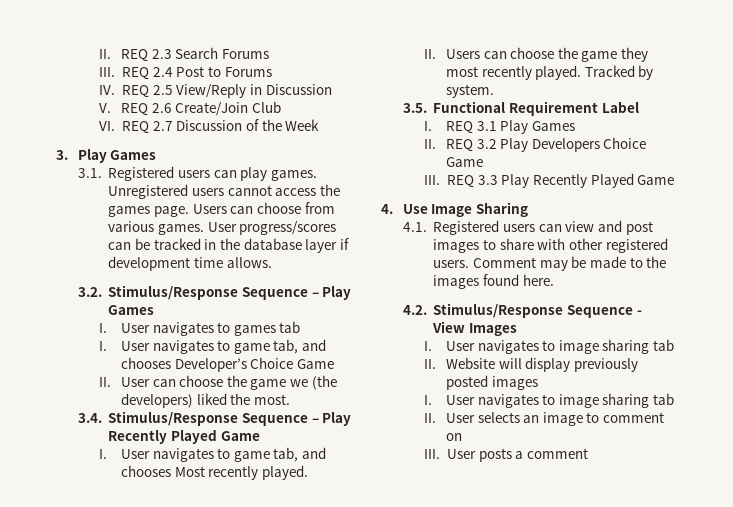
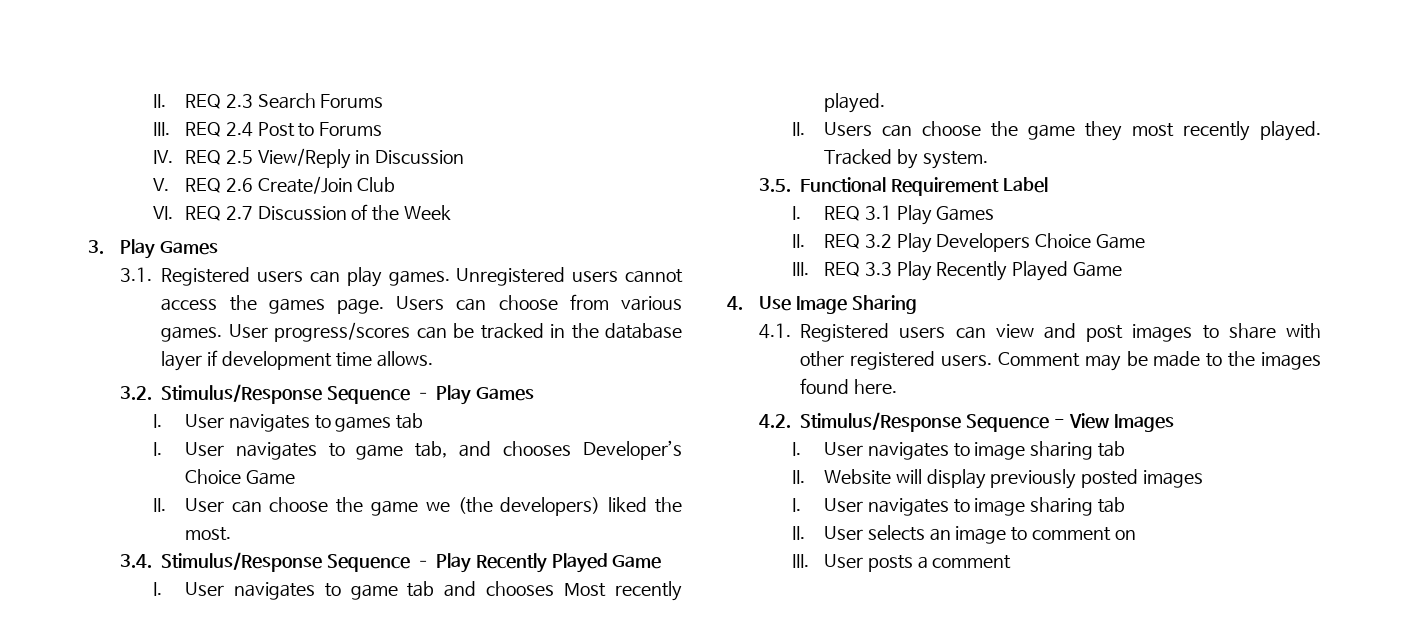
- I. User navigates to game tab, and chooses Most recently played.
+ I. User navigates to game tab and chooses Most recently played.

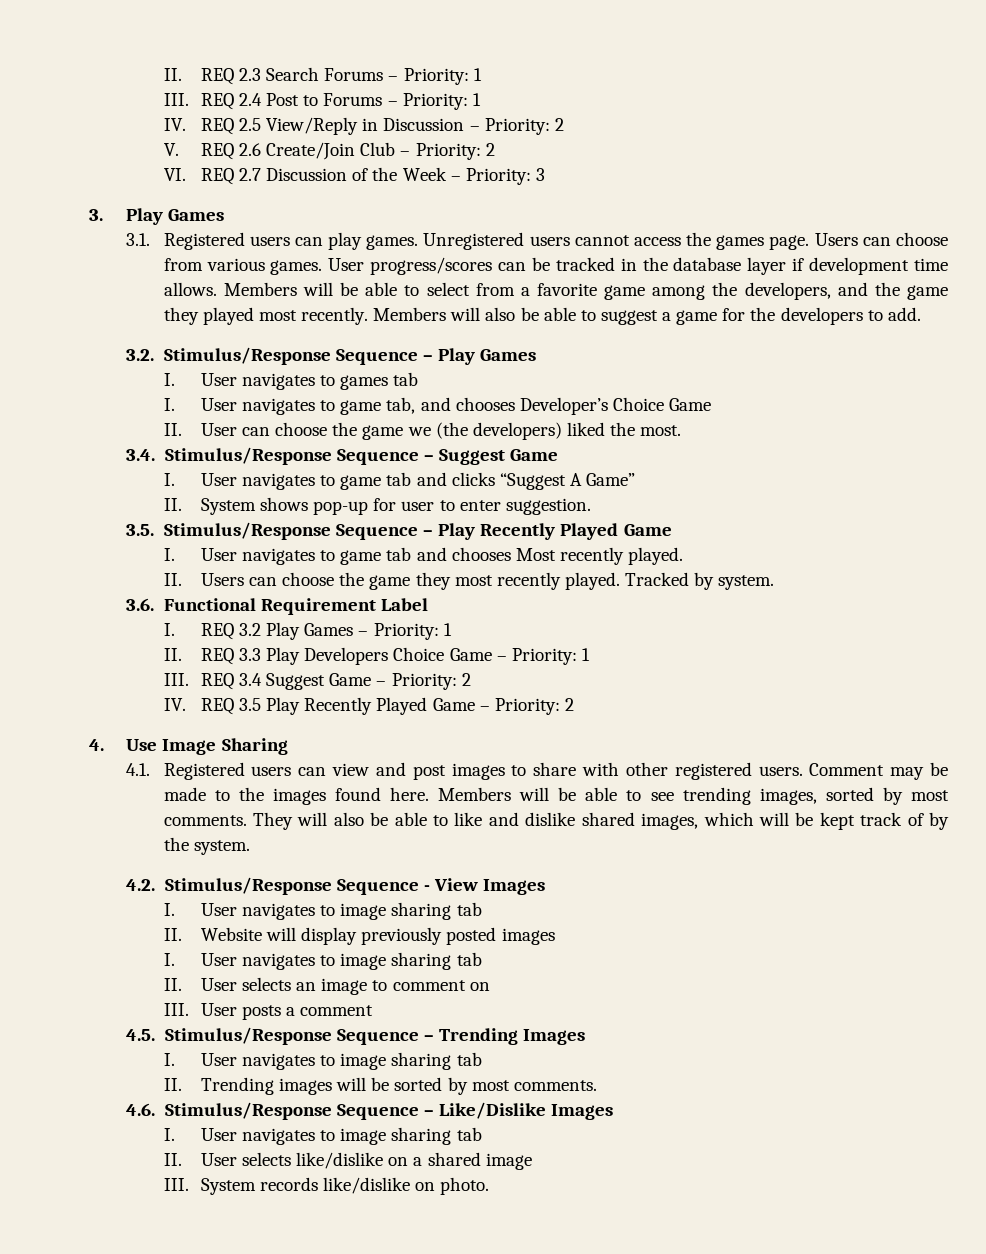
- II. REQ 2.3 Search Forums
+ II. REQ 2.3 Search Forums – Priority: 1
- III. REQ 2.4 Post to Forums
+ III. REQ 2.4 Post to Forums – Priority: 1
- IV. REQ 2.5 View/Reply in Discussion
+ IV. REQ 2.5 View/Reply in Discussion – Priority: 2
- V. REQ 2.6 Create/Join Club
+ V. REQ 2.6 Create/Join Club – Priority: 2
- VI. REQ 2.7 Discussion of the Week
+ VI. REQ 2.7 Discussion of the Week – Priority: 3
+ Members will be able to select from a favorite game among the developers, and the game they played most recently. Members will also be able to suggest a game for the developers to add.
- 3.4. Stimulus/Response Sequence – Play Recently Played Game
+ 3.4. Stimulus/Response Sequence – Suggest Game
+ I. User navigates to game tab and clicks “Suggest A Game”
+ II. System shows pop-up for user to enter suggestion.
+ 3.5. Stimulus/Response Sequence – Play Recently Played Game
- 3.5. Functional Requirement Label
+ 3.6. Functional Requirement Label
- I. REQ 3.1 Play Games
- II. REQ 3.2 Play Developers Choice Game
- III. REQ 3.3 Play Recently Played Game
+ I. REQ 3.2 Play Games – Priority: 1
+ II. REQ 3.3 Play Developers Choice Game – Priority: 1
+ III. REQ 3.4 Suggest Game – Priority: 2
+ IV. REQ 3.5 Play Recently Played Game – Priority: 2
+ Members will be able to see trending images, sorted by most comments. They will also be able to like and dislike shared images, which will be kept track of by the system.
+ 4.5. Stimulus/Response Sequence – Trending Images
+ I. User navigates to image sharing tab
+ II. Trending images will be sorted by most comments.
+ 4.6. Stimulus/Response Sequence – Like/Dislike Images
+ I. User navigates to image sharing tab
+ II. User selects like/dislike on a shared image
+ III. System records like/dislike on photo.

